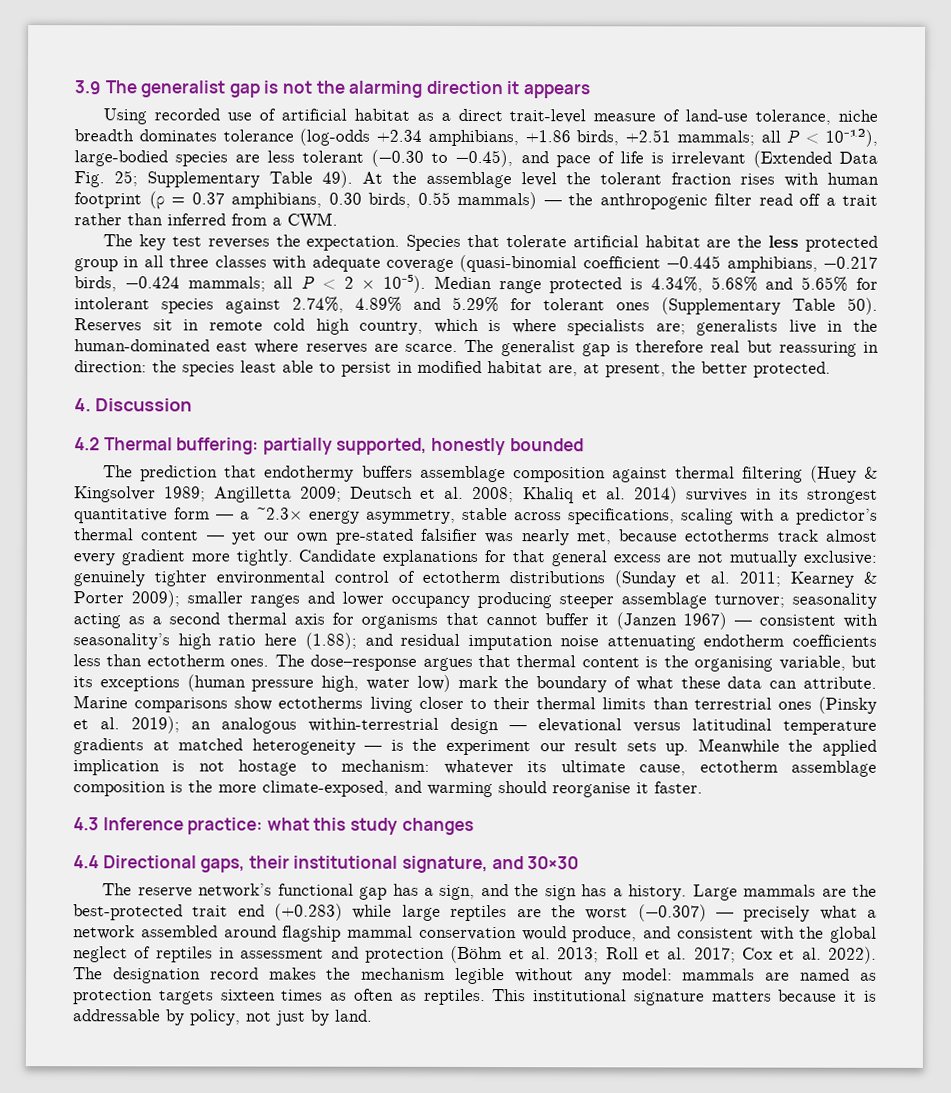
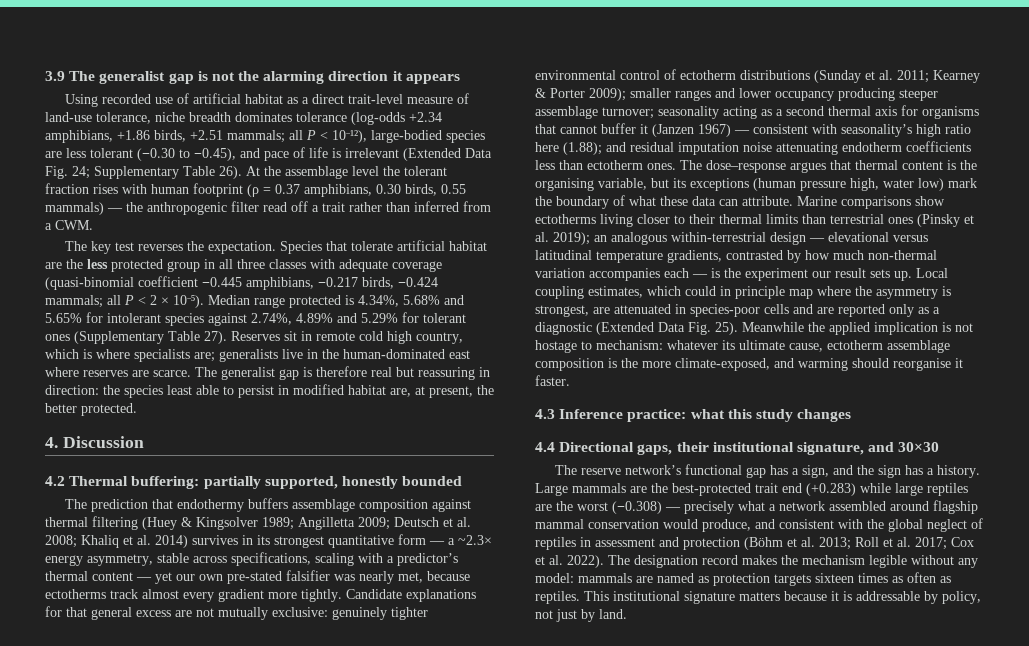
- Using recorded use of artificial habitat as a direct trait-level measure of land-use tolerance, niche breadth dominates tolerance (log-odds +2.34 amphibians, +1.86 birds, +2.51 mammals; all P < 10⁻¹²), large-bodied species are less tolerant (−0.30 to −0.45), and pace of life is irrelevant (Extended Data Fig. 25; Supplementary Table 49).
+ Using recorded use of artificial habitat as a direct trait-level measure of land-use tolerance, niche breadth dominates tolerance (log-odds +2.34 amphibians, +1.86 birds, +2.51 mammals; all P < 10⁻¹²), large-bodied species are less tolerant (−0.30 to −0.45), and pace of life is irrelevant (Extended Data Fig. 24; Supplementary Table 26).
- Median range protected is 4.34%, 5.68% and 5.65% for intolerant species against 2.74%, 4.89% and 5.29% for tolerant ones (Supplementary Table 50).
+ Median range protected is 4.34%, 5.68% and 5.65% for intolerant species against 2.74%, 4.89% and 5.29% for tolerant ones (Supplementary Table 27).
- Marine comparisons show ectotherms living closer to their thermal limits than terrestrial ones (Pinsky et al. 2019); an analogous within-terrestrial design — elevational versus latitudinal temperature gradients at matched heterogeneity — is the experiment our result sets up.
+ Marine comparisons show ectotherms living closer to their thermal limits than terrestrial ones (Pinsky et al. 2019); an analogous within-terrestrial design — elevational versus latitudinal temperature gradients, contrasted by how much non-thermal variation accompanies each — is the experiment our result sets up.
+ Local coupling estimates, which could in principle map where the asymmetry is strongest, are attenuated in species-poor cells and are reported only as a diagnostic (Extended Data Fig. 25).
- Large mammals are the best-protected trait end (+0.283) while large reptiles are the worst (−0.307) — precisely what a network assembled around flagship mammal conservation would produce, and consistent with the global neglect of reptiles in assessment and protection (Böhm et al. 2013; Roll et al. 2017; Cox et al. 2022).
+ Large mammals are the best-protected trait end (+0.283) while large reptiles are the worst (−0.308) — precisely what a network assembled around flagship mammal conservation would produce, and consistent with the global neglect of reptiles in assessment and protection (Böhm et al. 2013; Roll et al. 2017; Cox et al. 2022).

